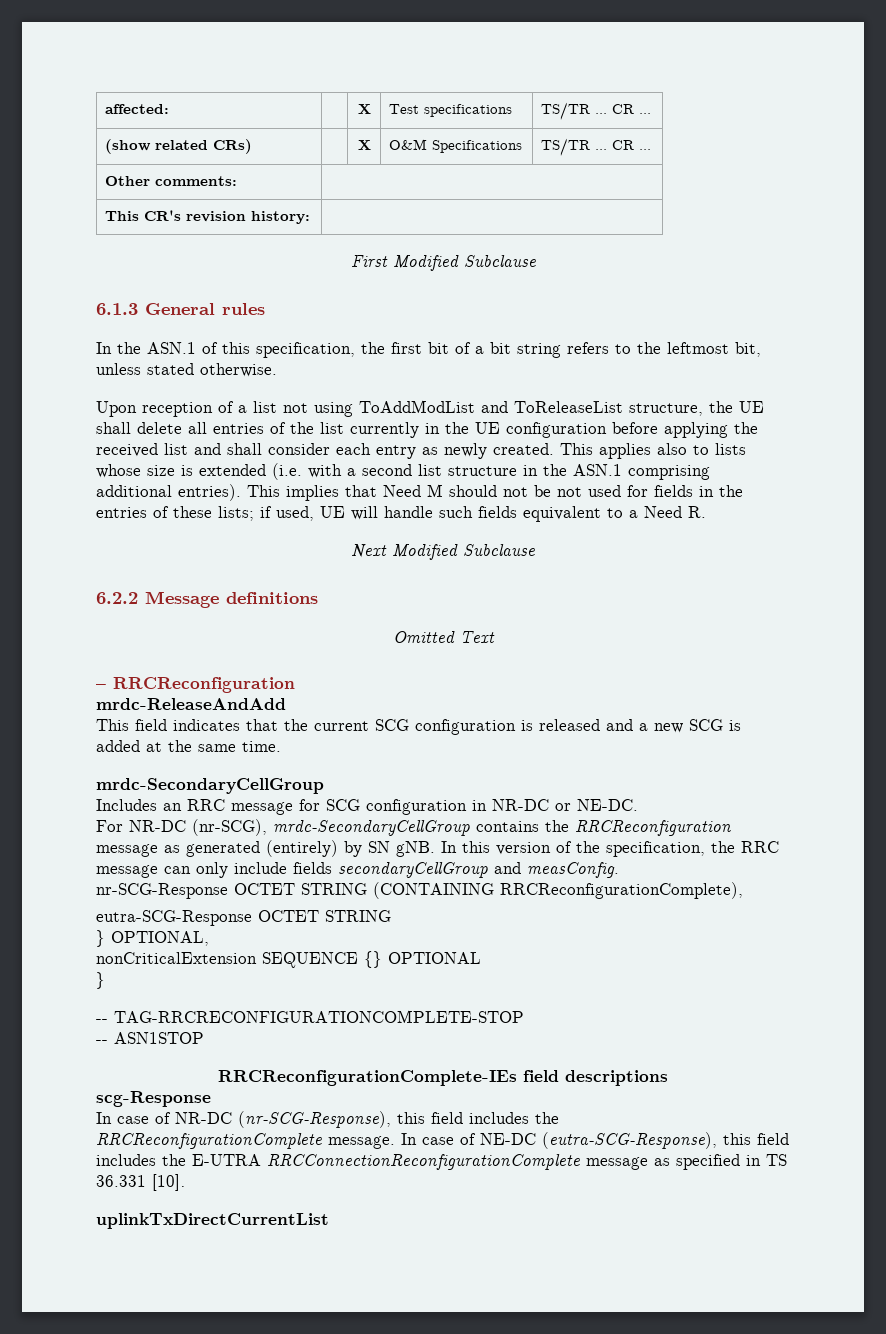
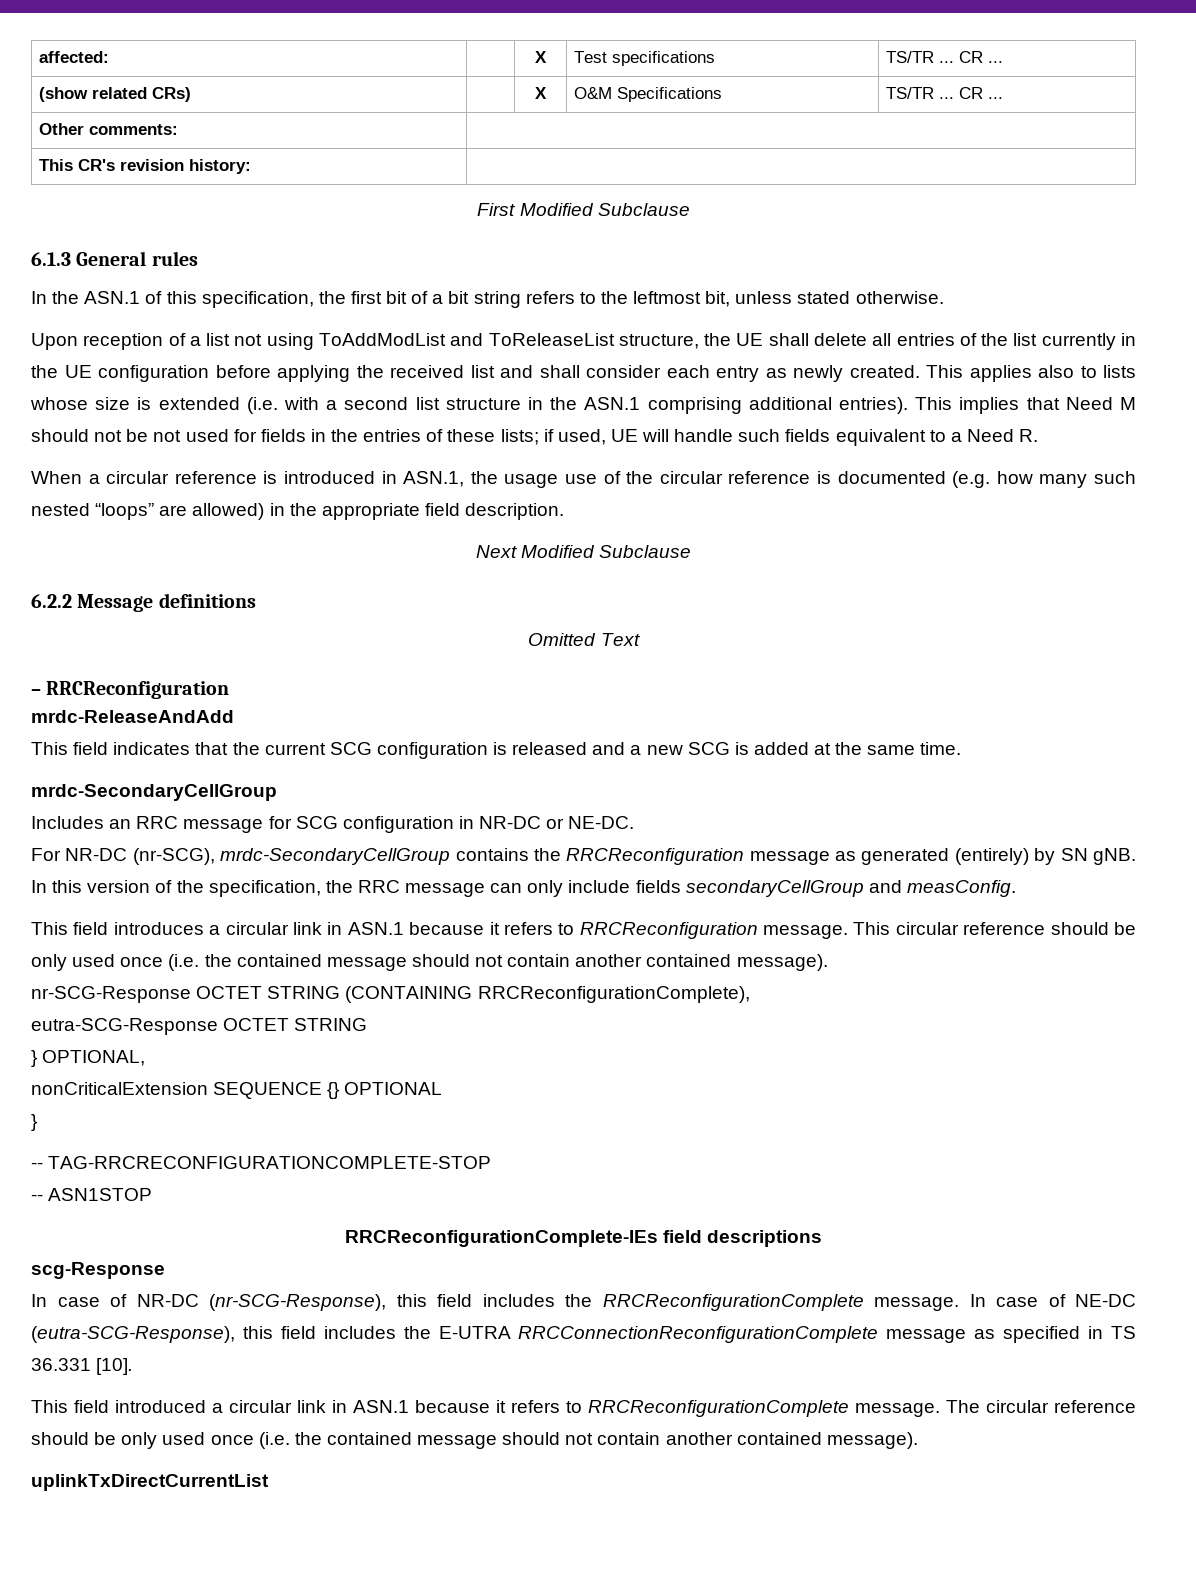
+ When a circular reference is introduced in ASN.1, the usage use of the circular reference is documented (e.g. how many such nested “loops” are allowed) in the appropriate field description.
+ This field introduces a circular link in ASN.1 because it refers to RRCReconfiguration message. This circular reference should be only used once (i.e. the contained message should not contain another contained message).
+ This field introduced a circular link in ASN.1 because it refers to RRCReconfigurationComplete message. The circular reference should be only used once (i.e. the contained message should not contain another contained message).

